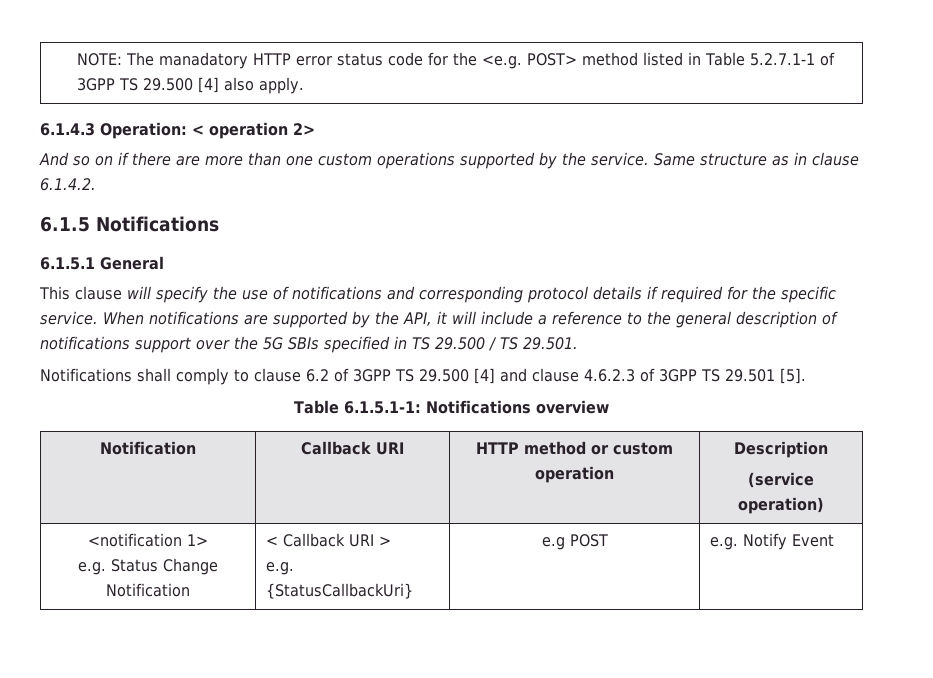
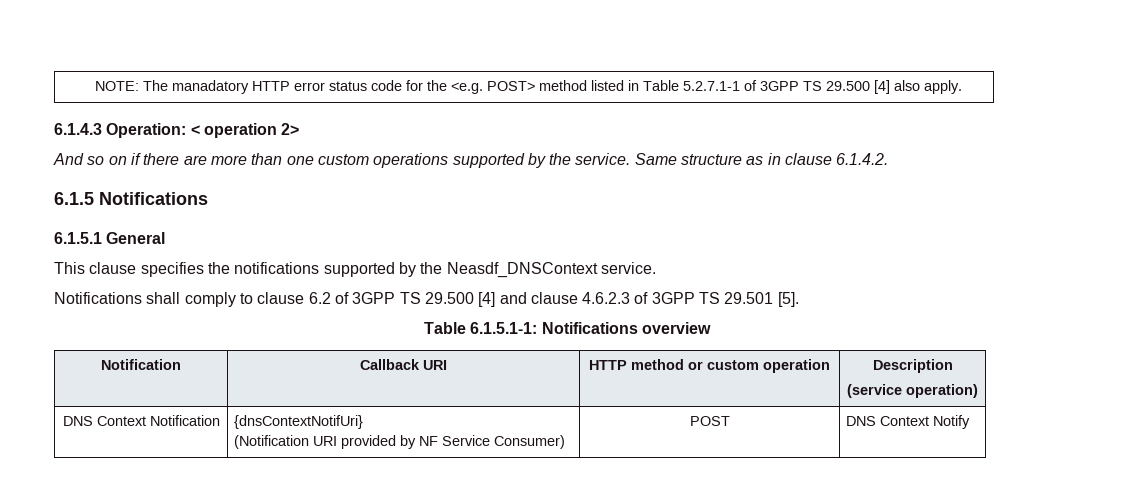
- This clause will specify the use of notifications and corresponding protocol details if required for the specific service. When notifications are supported by the API, it will include a reference to the general description of notifications support over the 5G SBIs specified in TS 29.500 / TS 29.501.
+ This clause specifies the notifications supported by the Neasdf_DNSContext service.
- <notification 1>
- e.g. Status Change Notification | < Callback URI >
- e.g. {StatusCallbackUri} | e.g POST | e.g. Notify Event
+ DNS Context Notification | {dnsContextNotifUri}
+ (Notification URI provided by NF Service Consumer) | POST | DNS Context Notify

